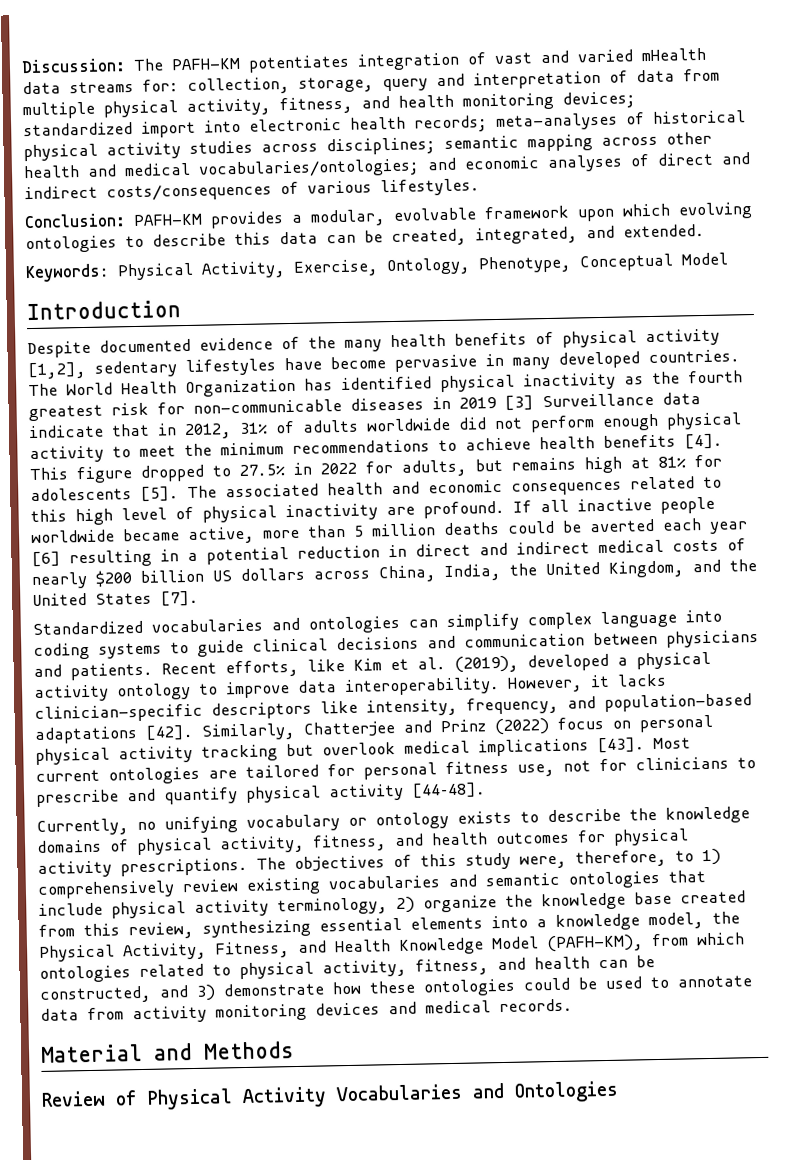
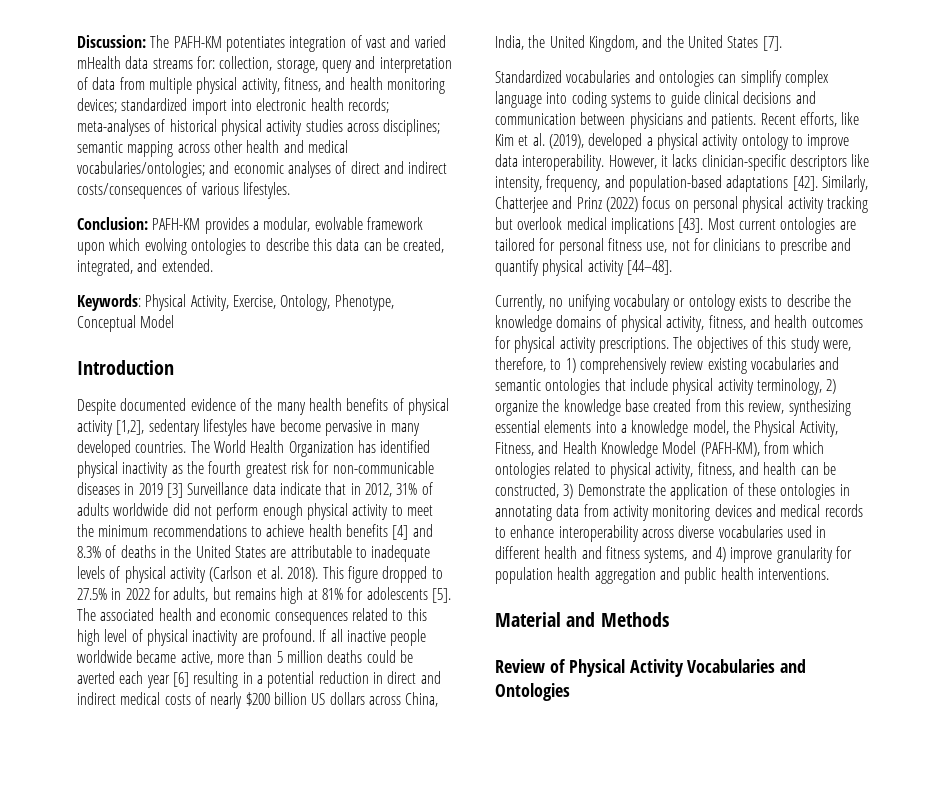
- The World Health Organization has identified physical inactivity as the fourth greatest risk for non-communicable diseases in 2019 [3] Surveillance data indicate that in 2012, 31% of adults worldwide did not perform enough physical activity to meet the minimum recommendations to achieve health benefits [4].
+ The World Health Organization has identified physical inactivity as the fourth greatest risk for non-communicable diseases in 2019 [3] Surveillance data indicate that in 2012, 31% of adults worldwide did not perform enough physical activity to meet the minimum recommendations to achieve health benefits [4] and 8.3% of deaths in the United States are attributable to inadequate levels of physical activity (Carlson et al. 2018).
- The objectives of this study were, therefore, to 1) comprehensively review existing vocabularies and semantic ontologies that include physical activity terminology, 2) organize the knowledge base created from this review, synthesizing essential elements into a knowledge model, the Physical Activity, Fitness, and Health Knowledge Model (PAFH-KM), from which ontologies related to physical activity, fitness, and health can be constructed, and 3) demonstrate how these ontologies could be used to annotate data from activity monitoring devices and medical records.
+ The objectives of this study were, therefore, to 1) comprehensively review existing vocabularies and semantic ontologies that include physical activity terminology, 2) organize the knowledge base created from this review, synthesizing essential elements into a knowledge model, the Physical Activity, Fitness, and Health Knowledge Model (PAFH-KM), from which ontologies related to physical activity, fitness, and health can be constructed, 3) Demonstrate the application of these ontologies in annotating data from activity monitoring devices and medical records to enhance interoperability across diverse vocabularies used in different health and fitness systems, and 4) improve granularity for population health aggregation and public health interventions.

